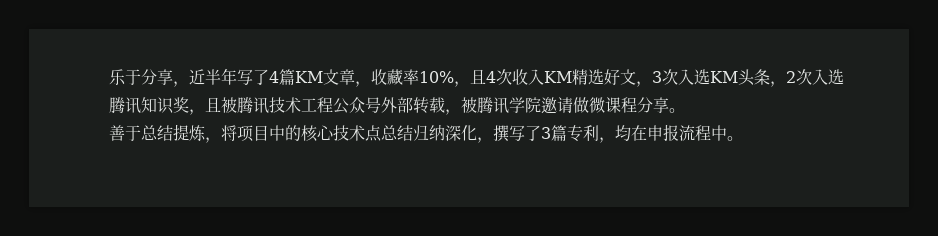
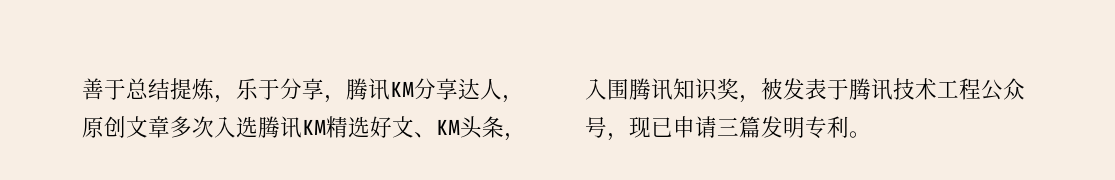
- 乐于分享，近半年写了4篇KM文章，收藏率10%，且4次收入KM精选好文，3次入选KM头条，2次入选腾讯知识奖，且被腾讯技术工程公众号外部转载，被腾讯学院邀请做微课程分享。
- 善于总结提炼，将项目中的核心技术点总结归纳深化，撰写了3篇专利，均在申报流程中。
+ 善于总结提炼，乐于分享，腾讯KM分享达人，原创文章多次入选腾讯KM精选好文、KM头条，入围腾讯知识奖，被发表于腾讯技术工程公众号，现已申请三篇发明专利。

